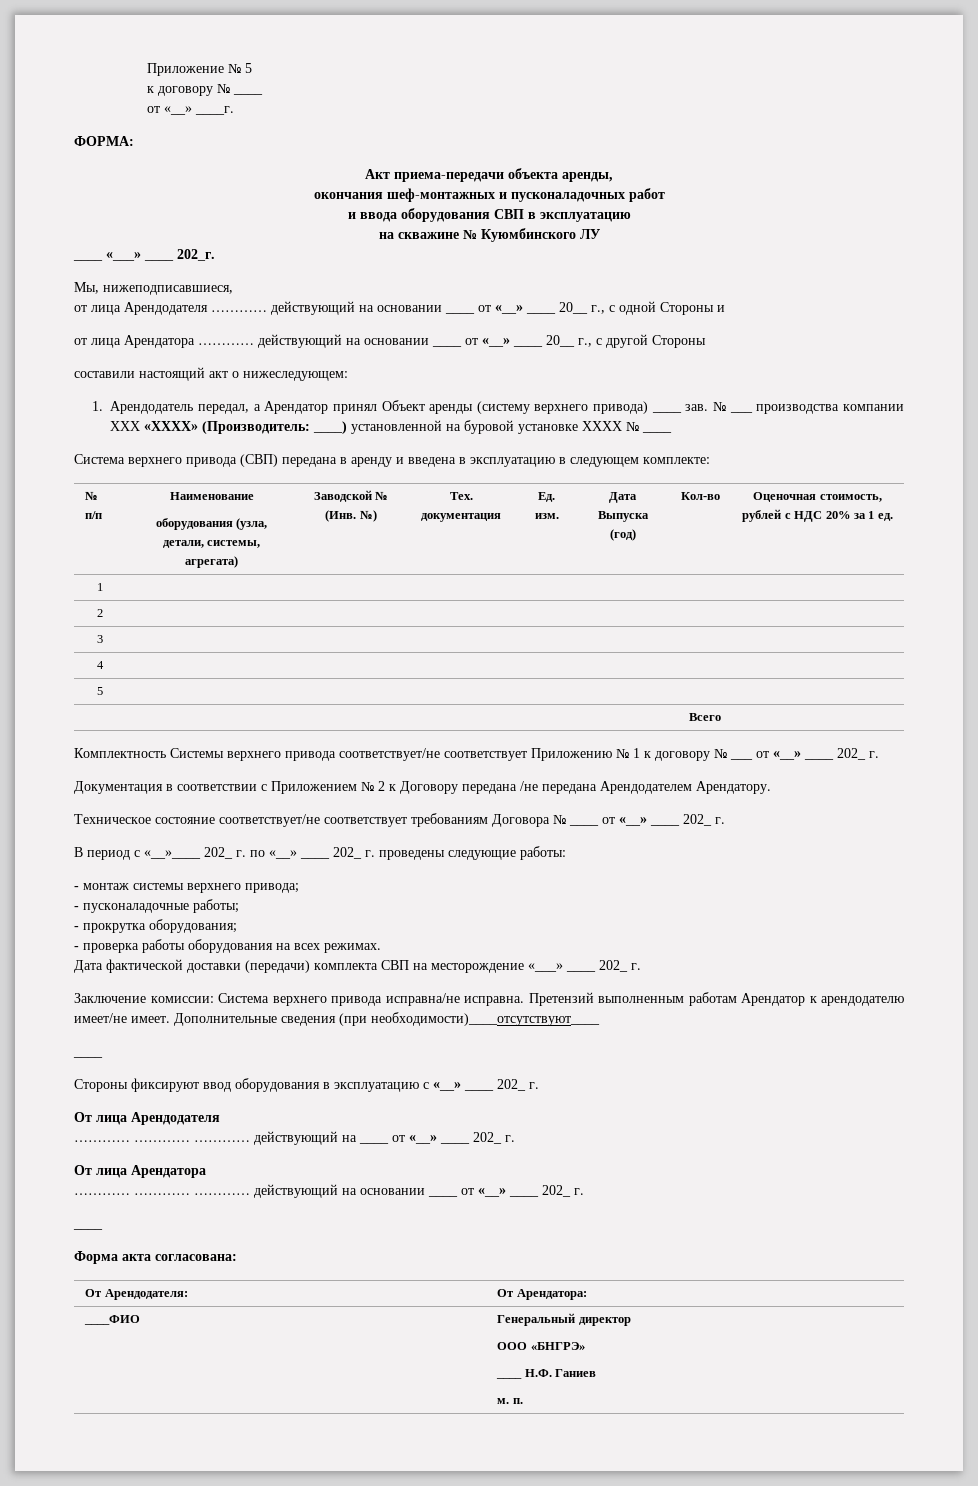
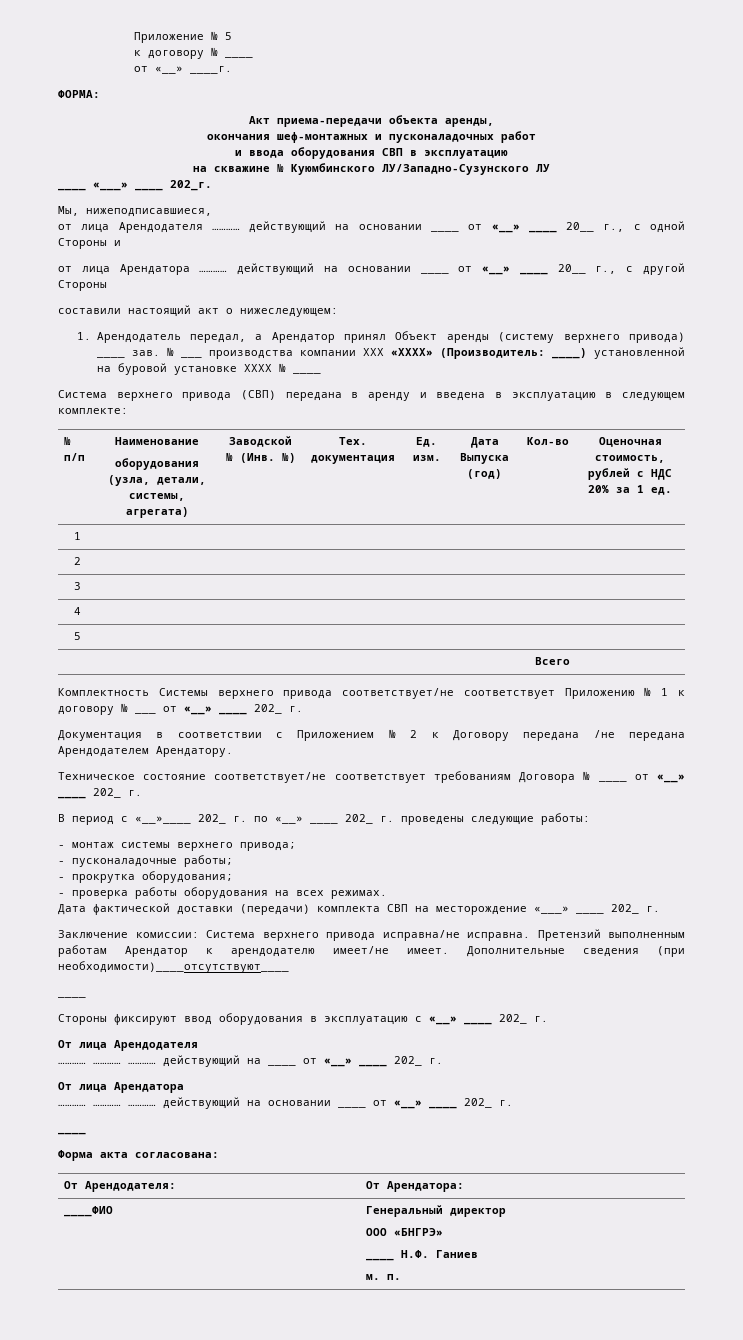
- на скважине № Куюмбинского ЛУ
+ на скважине № Куюмбинского ЛУ/Западно-Сузунского ЛУ

